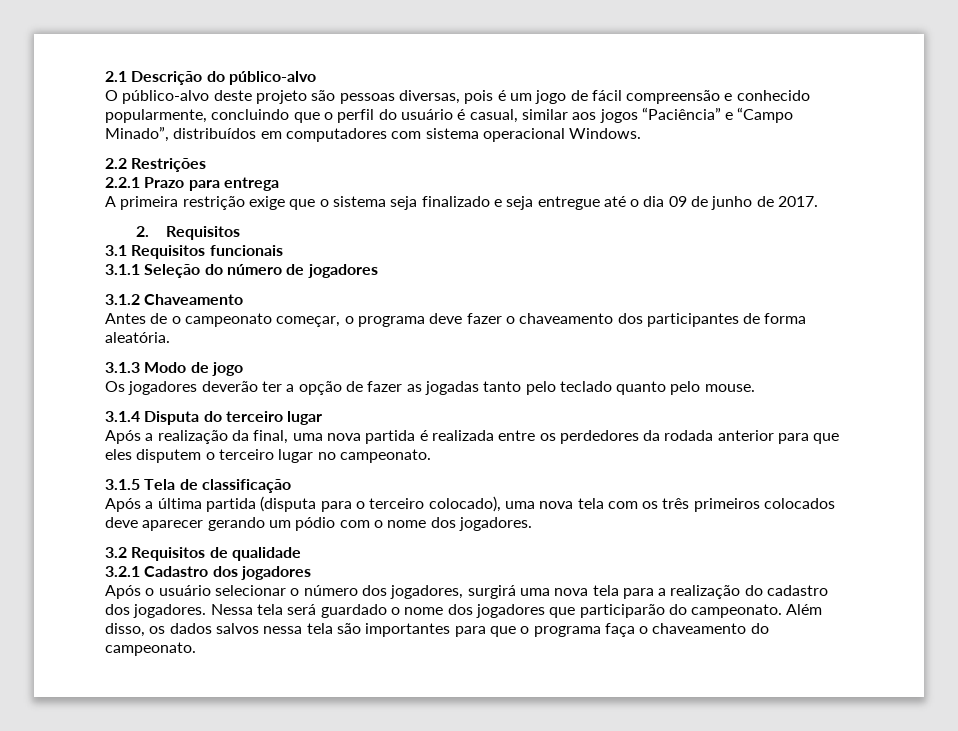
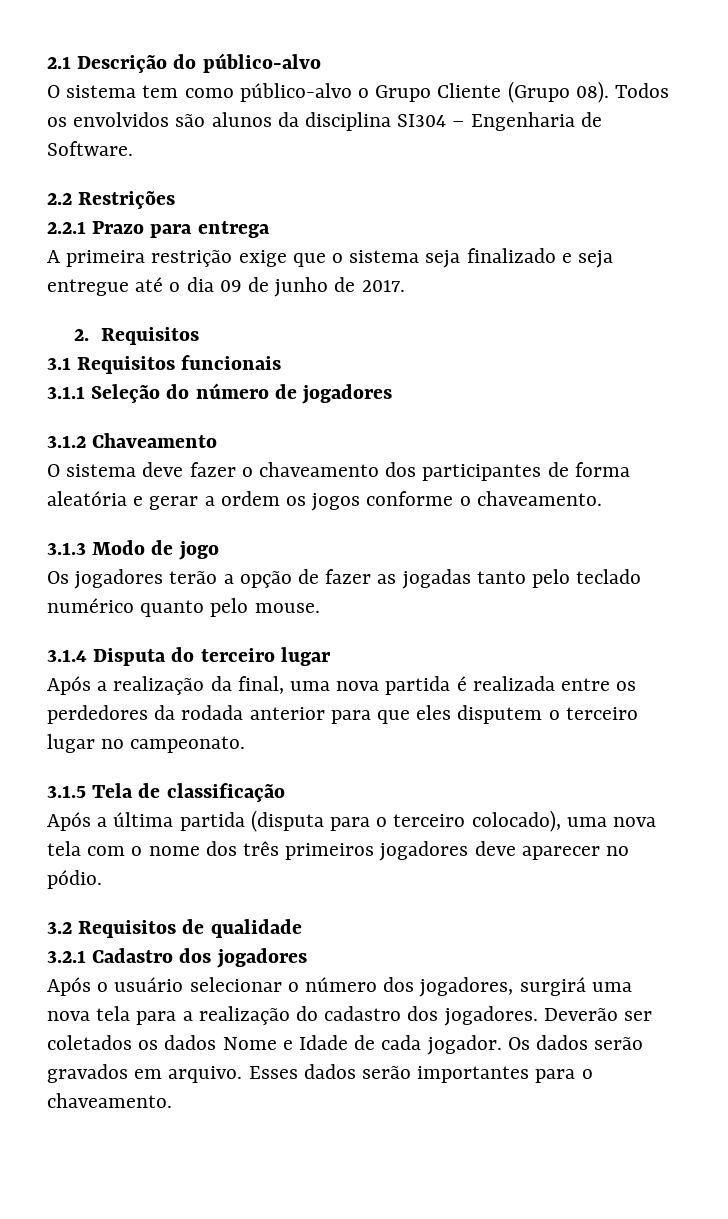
- O público-alvo deste projeto são pessoas diversas, pois é um jogo de fácil compreensão e conhecido popularmente, concluindo que o perfil do usuário é casual, similar aos jogos “Paciência” e “Campo Minado”, distribuídos em computadores com sistema operacional Windows.
+ O sistema tem como público-alvo o Grupo Cliente (Grupo 08). Todos os envolvidos são alunos da disciplina SI304 – Engenharia de Software.
- Antes de o campeonato começar, o programa deve fazer o chaveamento dos participantes de forma aleatória.
+ O sistema deve fazer o chaveamento dos participantes de forma aleatória e gerar a ordem os jogos conforme o chaveamento.
- Os jogadores deverão ter a opção de fazer as jogadas tanto pelo teclado quanto pelo mouse.
+ Os jogadores terão a opção de fazer as jogadas tanto pelo teclado numérico quanto pelo mouse.
- Após a última partida (disputa para o terceiro colocado), uma nova tela com os três primeiros colocados deve aparecer gerando um pódio com o nome dos jogadores.
+ Após a última partida (disputa para o terceiro colocado), uma nova tela com o nome dos três primeiros jogadores deve aparecer no pódio.
- Nessa tela será guardado o nome dos jogadores que participarão do campeonato. Além disso, os dados salvos nessa tela são importantes para que o programa faça o chaveamento do campeonato.
+ Deverão ser coletados os dados Nome e Idade de cada jogador. Os dados serão gravados em arquivo. Esses dados serão importantes para o chaveamento.

